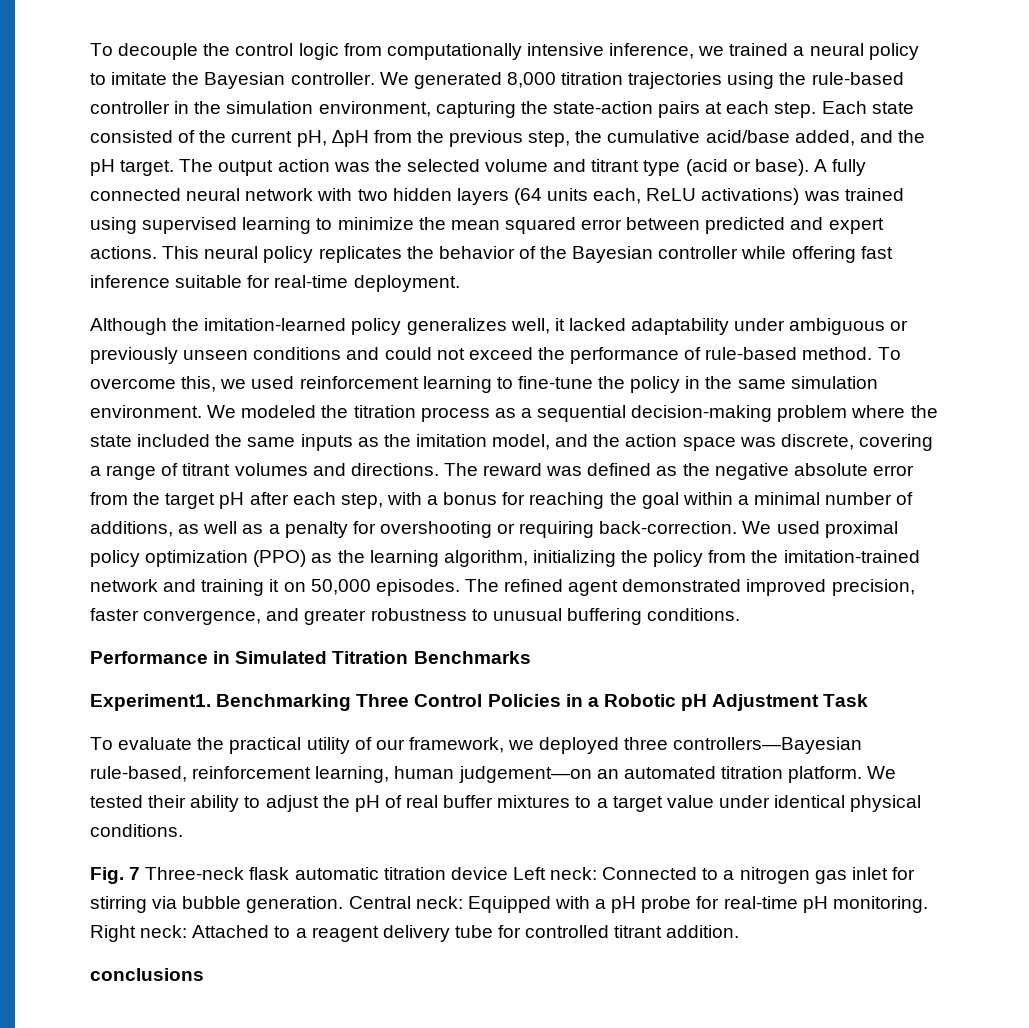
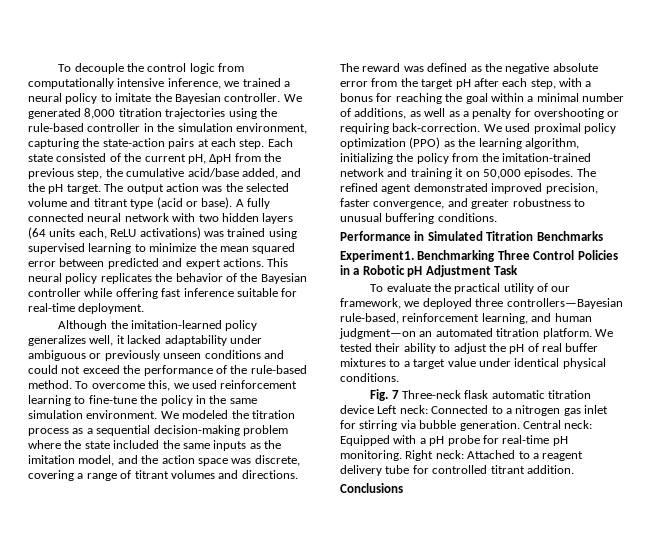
- Although the imitation-learned policy generalizes well, it lacked adaptability under ambiguous or previously unseen conditions and could not exceed the performance of rule-based method.
+ Although the imitation-learned policy generalizes well, it lacked adaptability under ambiguous or previously unseen conditions and could not exceed the performance of the rule-based method.
- To evaluate the practical utility of our framework, we deployed three controllers—Bayesian rule-based, reinforcement learning, human judgement—on an automated titration platform.
+ To evaluate the practical utility of our framework, we deployed three controllers—Bayesian rule-based, reinforcement learning, and human judgment—on an automated titration platform.
- conclusions
+ Conclusions

